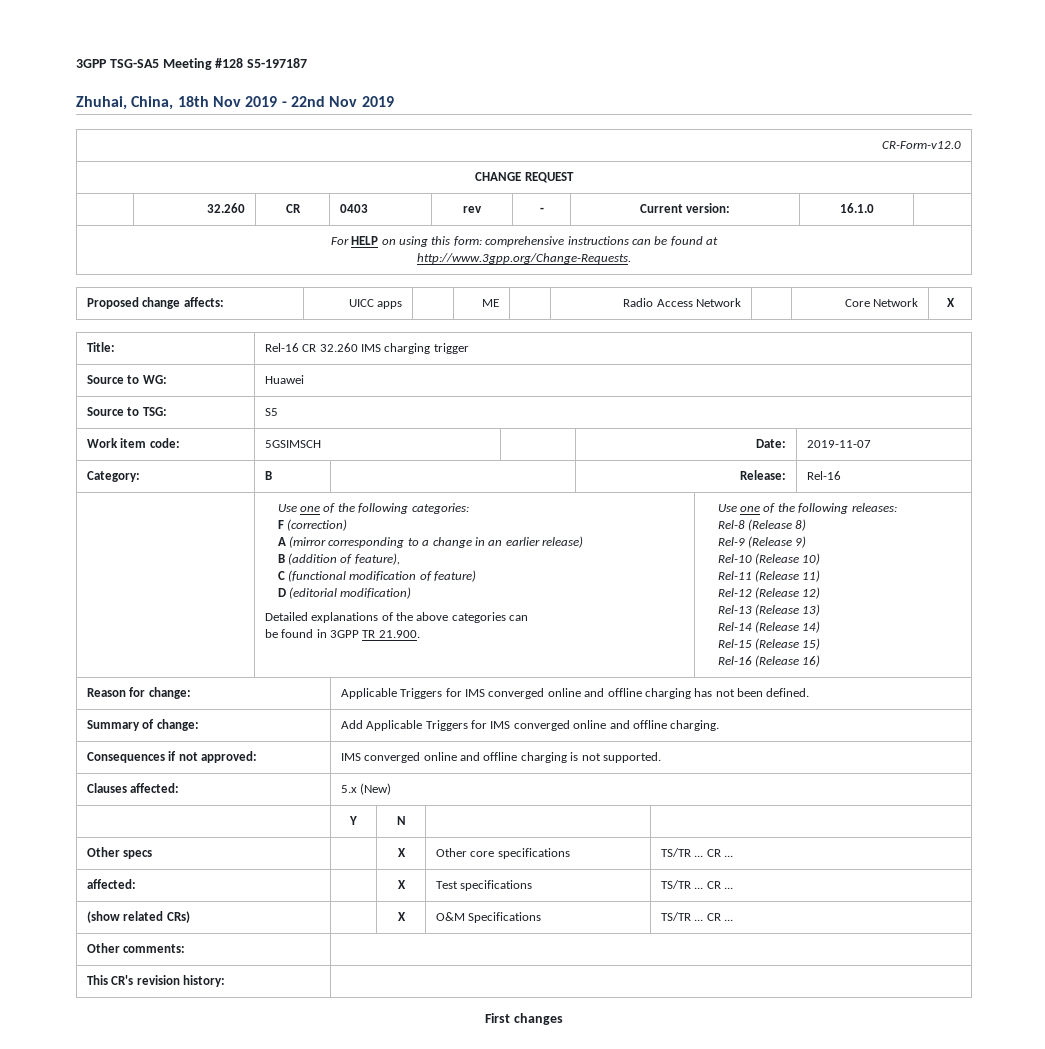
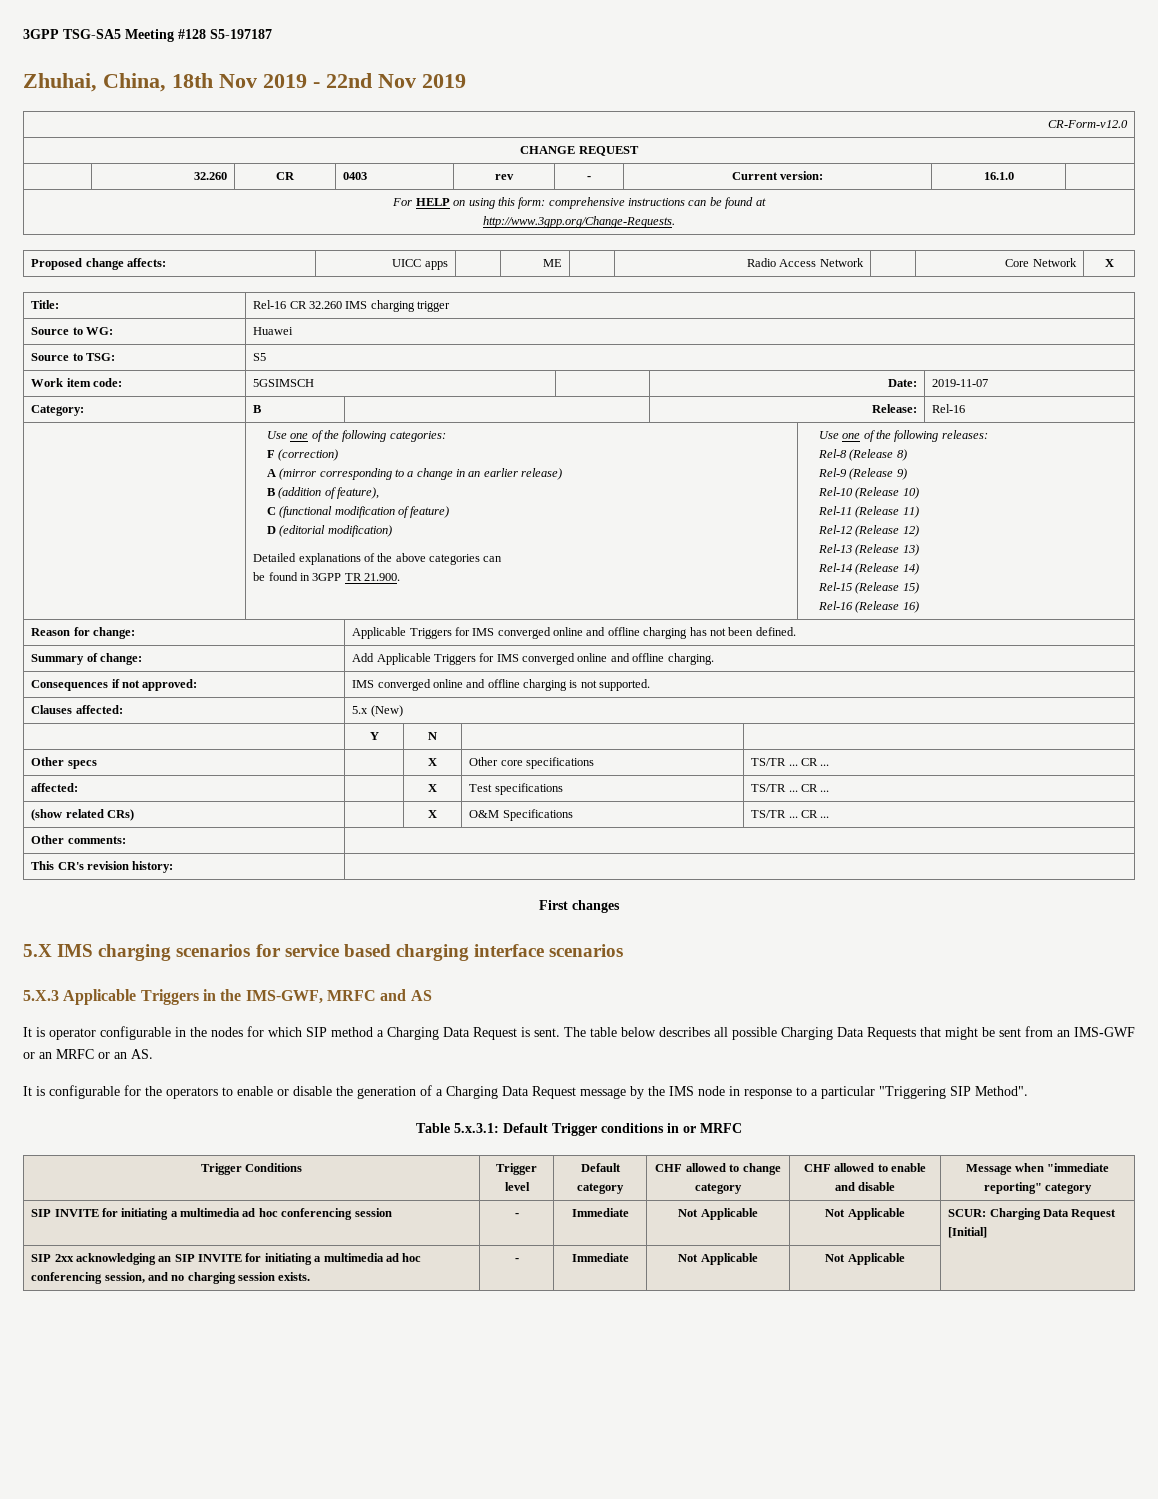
+ 5.X IMS charging scenarios for service based charging interface scenarios
+ 5.X.3 Applicable Triggers in the IMS-GWF, MRFC and AS
+ It is operator configurable in the nodes for which SIP method a Charging Data Request is sent. The table below describes all possible Charging Data Requests that might be sent from an IMS-GWF or an MRFC or an AS.
+ It is configurable for the operators to enable or disable the generation of a Charging Data Request message by the IMS node in response to a particular "Triggering SIP Method".
+ Table 5.x.3.1: Default Trigger conditions in or MRFC
+ Trigger Conditions | Trigger level | Default category | CHF allowed to change category | CHF allowed to enable and disable | Message when "immediate reporting" category
+ SIP INVITE for initiating a multimedia ad hoc conferencing session | - | Immediate | Not Applicable | Not Applicable | SCUR: Charging Data Request [Initial]
+ SIP 2xx acknowledging an SIP INVITE for initiating a multimedia ad hoc conferencing session, and no charging session exists. | - | Immediate | Not Applicable | Not Applicable |

